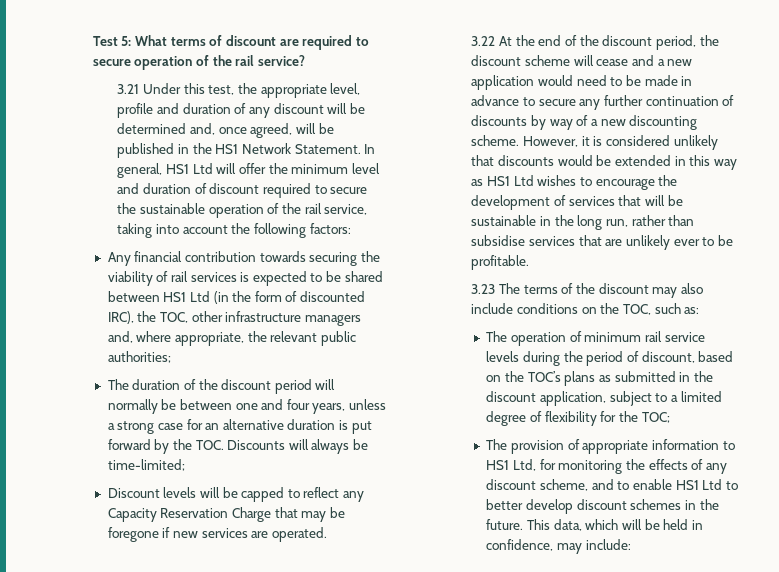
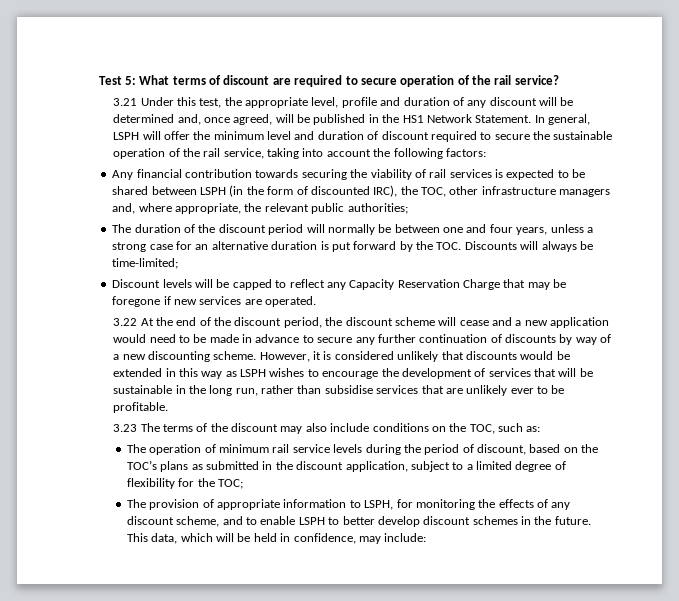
- In general, HS1 Ltd will offer the minimum level and duration of discount required to secure the sustainable operation of the rail service, taking into account the following factors:
+ In general, LSPH will offer the minimum level and duration of discount required to secure the sustainable operation of the rail service, taking into account the following factors:
- Any financial contribution towards securing the viability of rail services is expected to be shared between HS1 Ltd (in the form of discounted IRC), the TOC, other infrastructure managers and, where appropriate, the relevant public authorities;
+ Any financial contribution towards securing the viability of rail services is expected to be shared between LSPH (in the form of discounted IRC), the TOC, other infrastructure managers and, where appropriate, the relevant public authorities;
- However, it is considered unlikely that discounts would be extended in this way as HS1 Ltd wishes to encourage the development of services that will be sustainable in the long run, rather than subsidise services that are unlikely ever to be profitable.
+ However, it is considered unlikely that discounts would be extended in this way as LSPH wishes to encourage the development of services that will be sustainable in the long run, rather than subsidise services that are unlikely ever to be profitable.
- The provision of appropriate information to HS1 Ltd, for monitoring the effects of any discount scheme, and to enable HS1 Ltd to better develop discount schemes in the future.
+ The provision of appropriate information to LSPH, for monitoring the effects of any discount scheme, and to enable LSPH to better develop discount schemes in the future.

